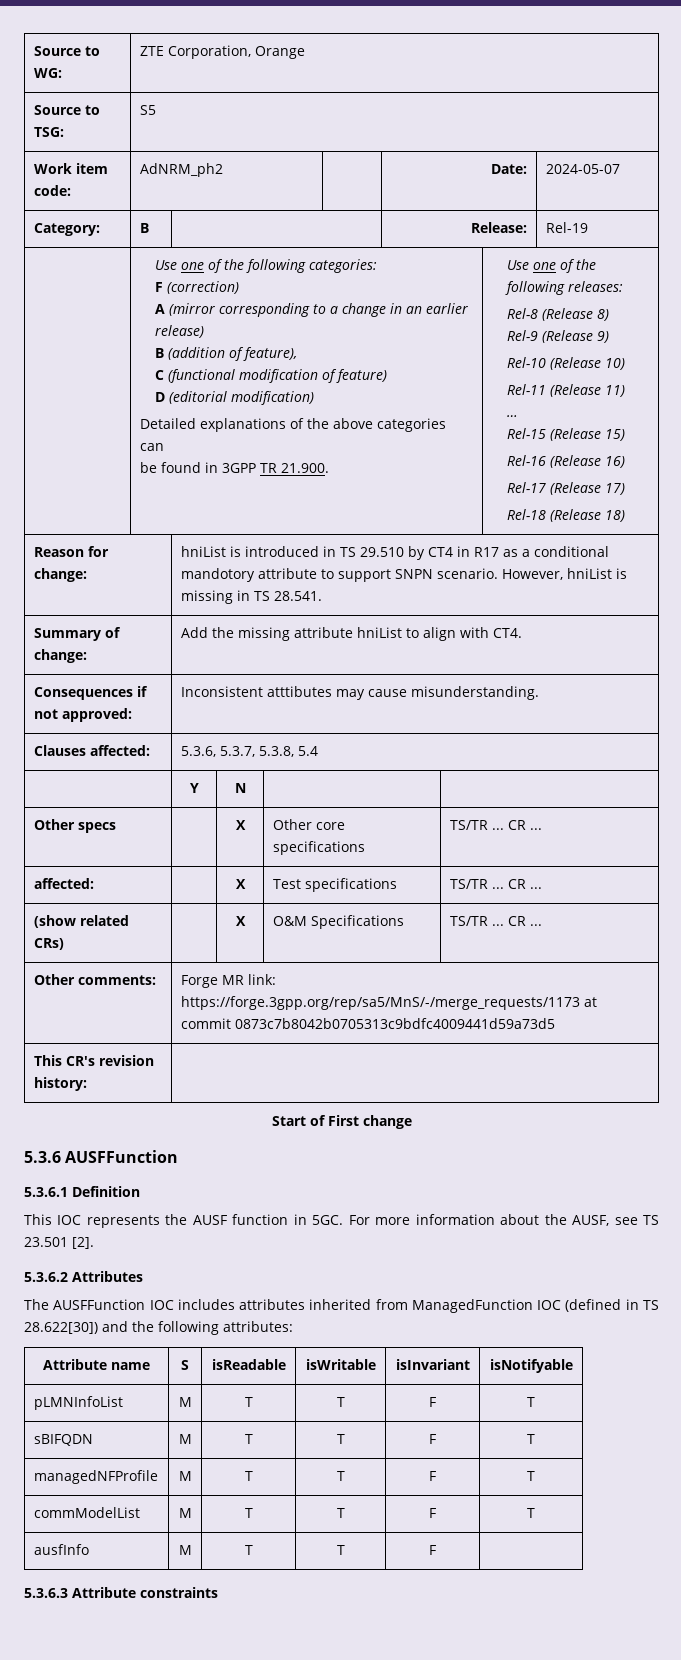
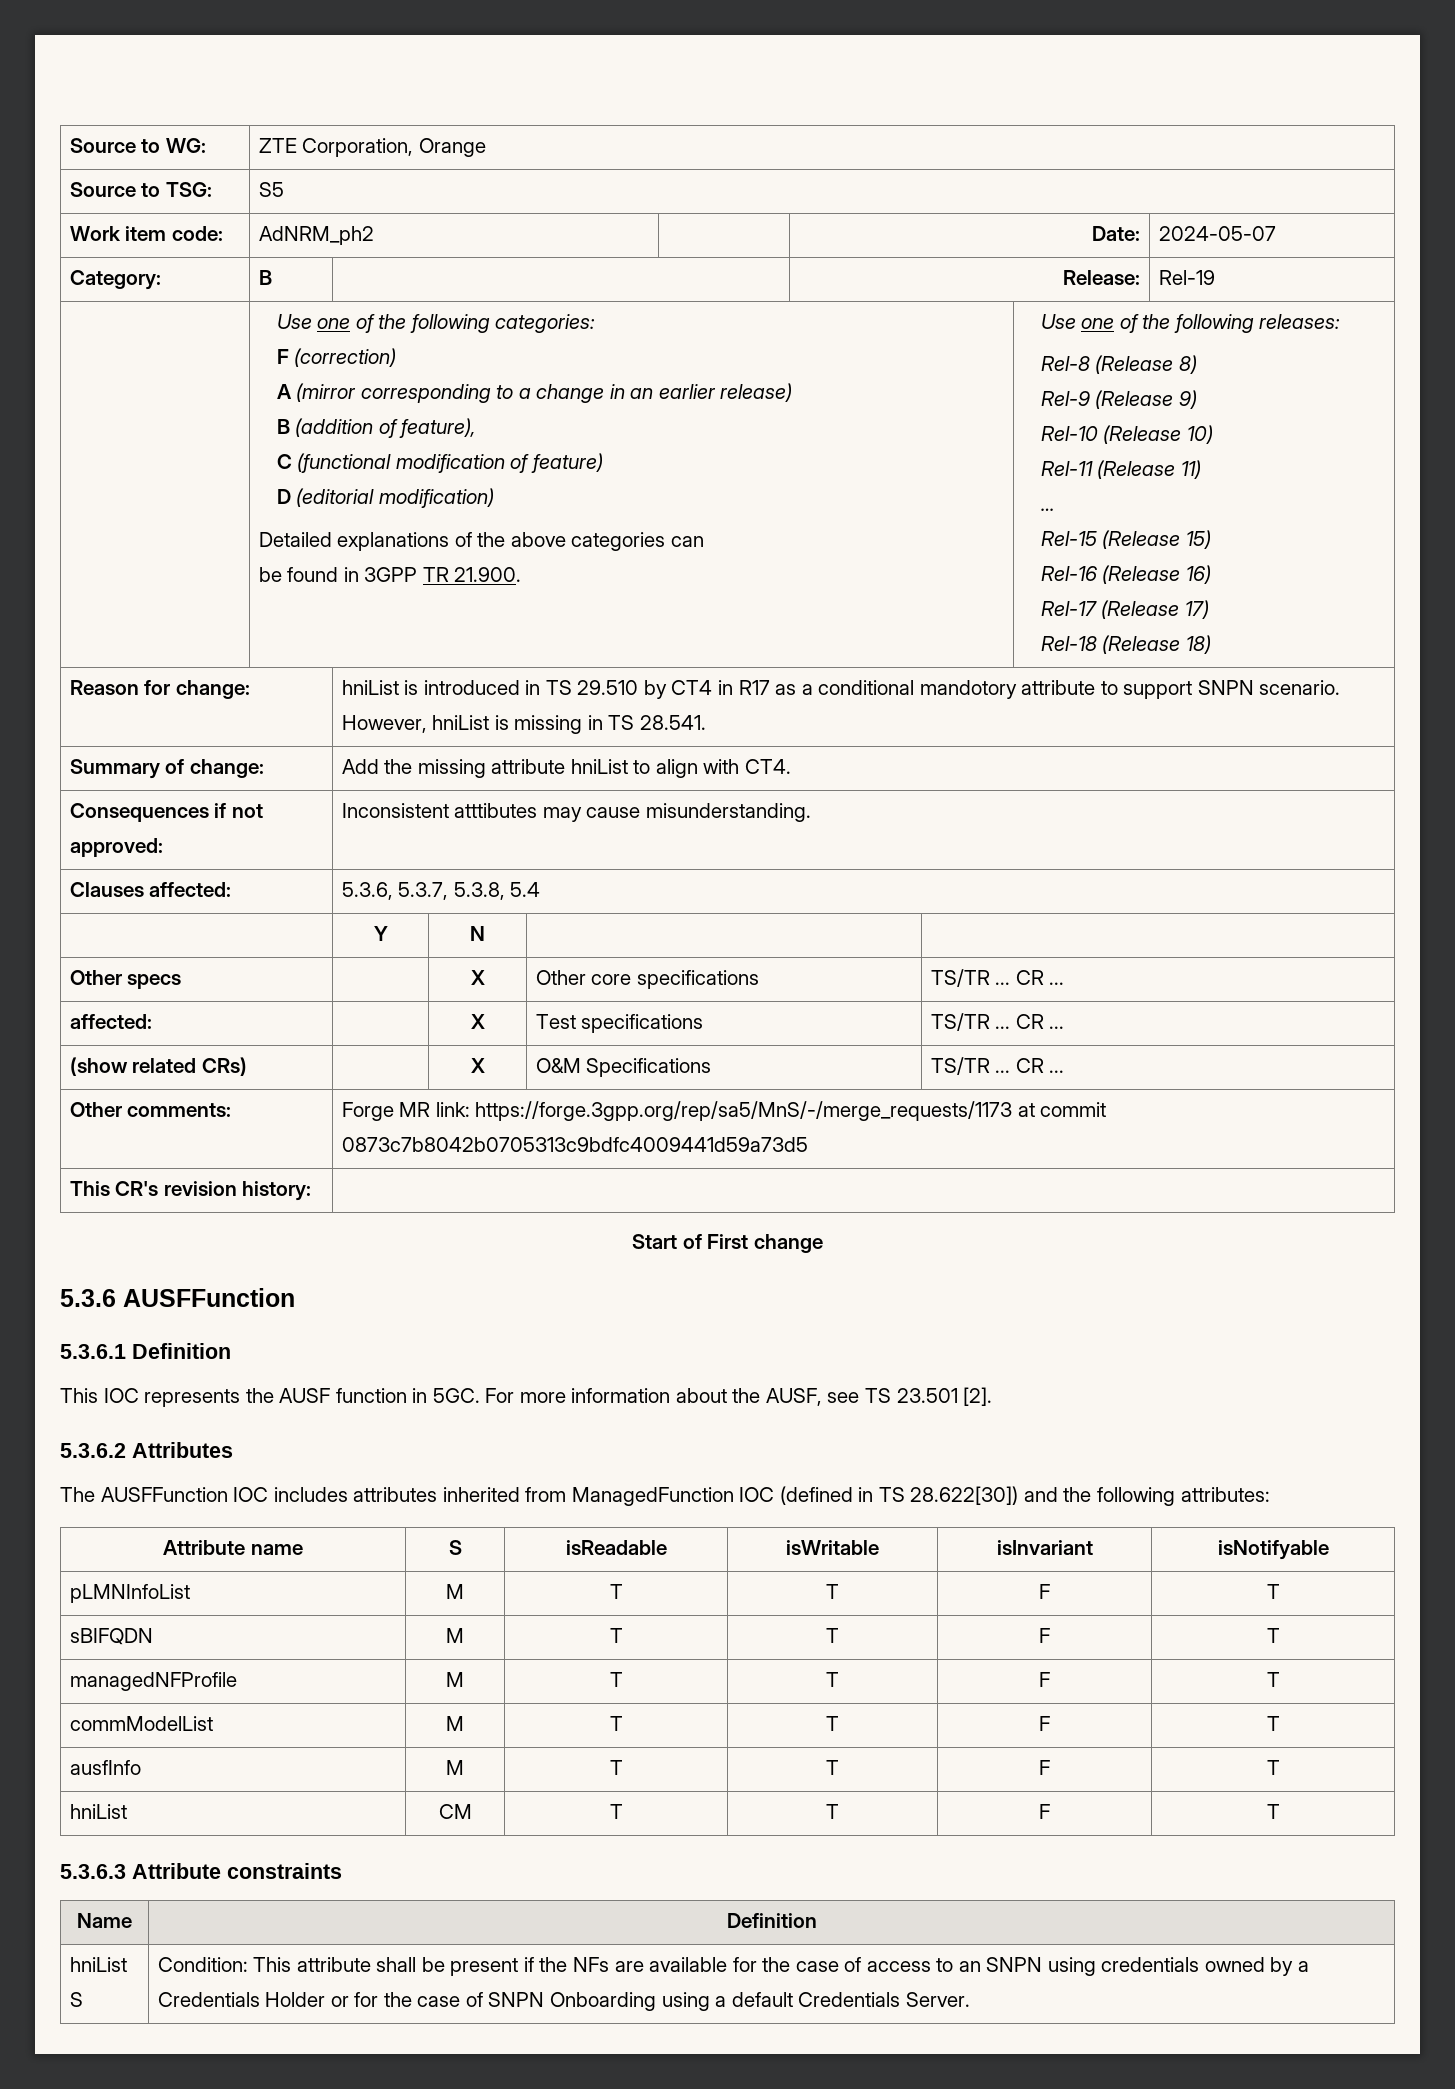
- ausfInfo | M | T | T | F |
+ ausfInfo | M | T | T | F | T
+ hniList | CM | T | T | F | T
  5.3.6.3 Attribute constraints
+ Name | Definition
+ hniList S | Condition: This attribute shall be present if the NFs are available for the case of access to an SNPN using credentials owned by a Credentials Holder or for the case of SNPN Onboarding using a default Credentials Server.

